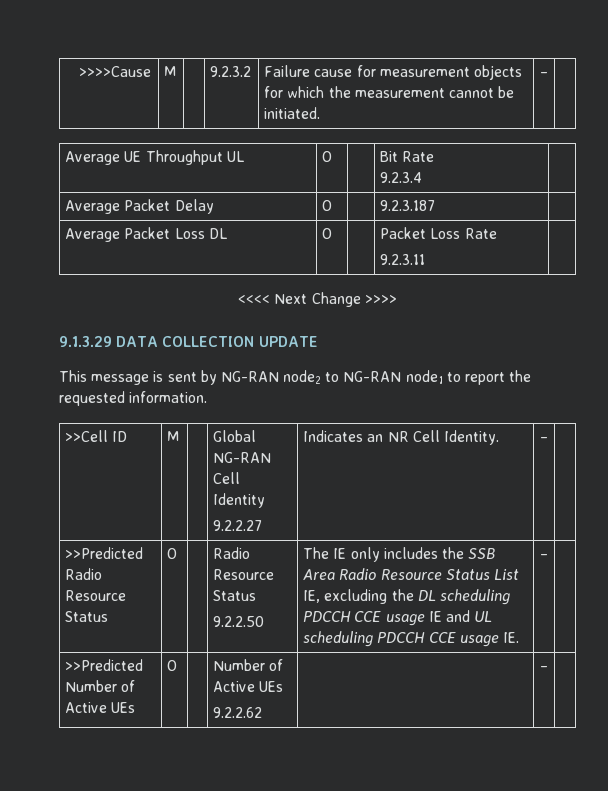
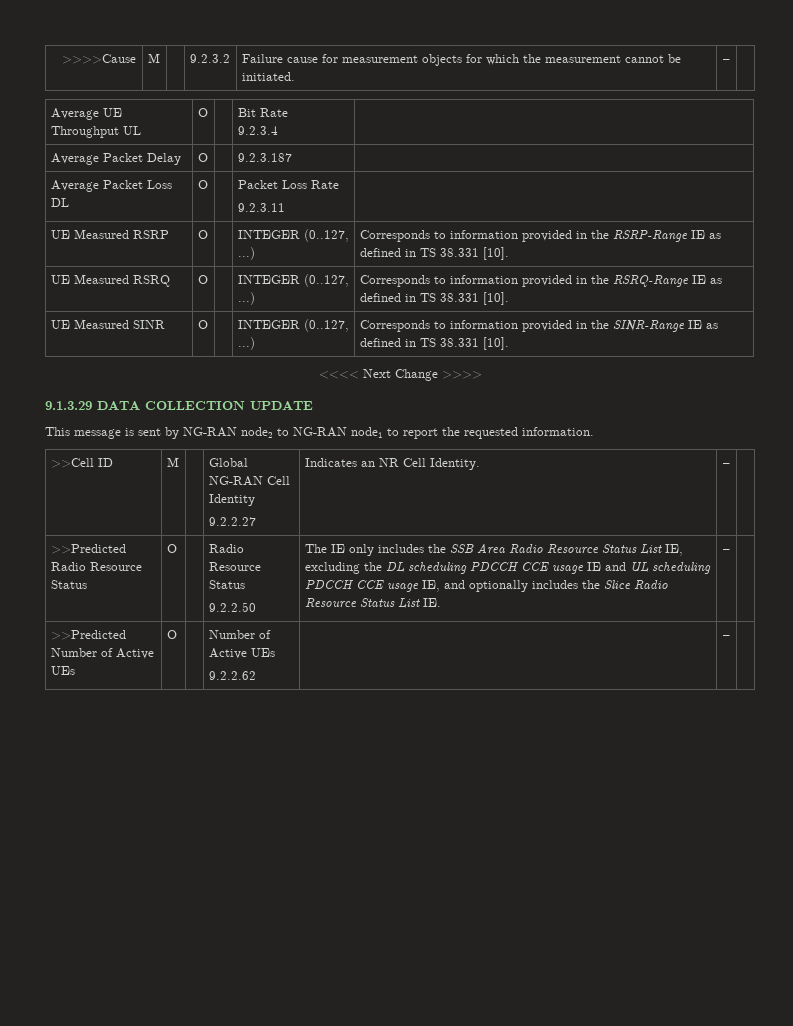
+ UE Measured RSRP | O | | INTEGER (0..127, ...) | Corresponds to information provided in the RSRP-Range IE as defined in TS 38.331 [10].
+ UE Measured RSRQ | O | | INTEGER (0..127, ...) | Corresponds to information provided in the RSRQ-Range IE as defined in TS 38.331 [10].
+ UE Measured SINR | O | | INTEGER (0..127, ...) | Corresponds to information provided in the SINR-Range IE as defined in TS 38.331 [10].
- The IE only includes the SSB Area Radio Resource Status List IE, excluding the DL scheduling PDCCH CCE usage IE and UL scheduling PDCCH CCE usage IE.
+ The IE only includes the SSB Area Radio Resource Status List IE, excluding the DL scheduling PDCCH CCE usage IE and UL scheduling PDCCH CCE usage IE, and optionally includes the Slice Radio Resource Status List IE.

